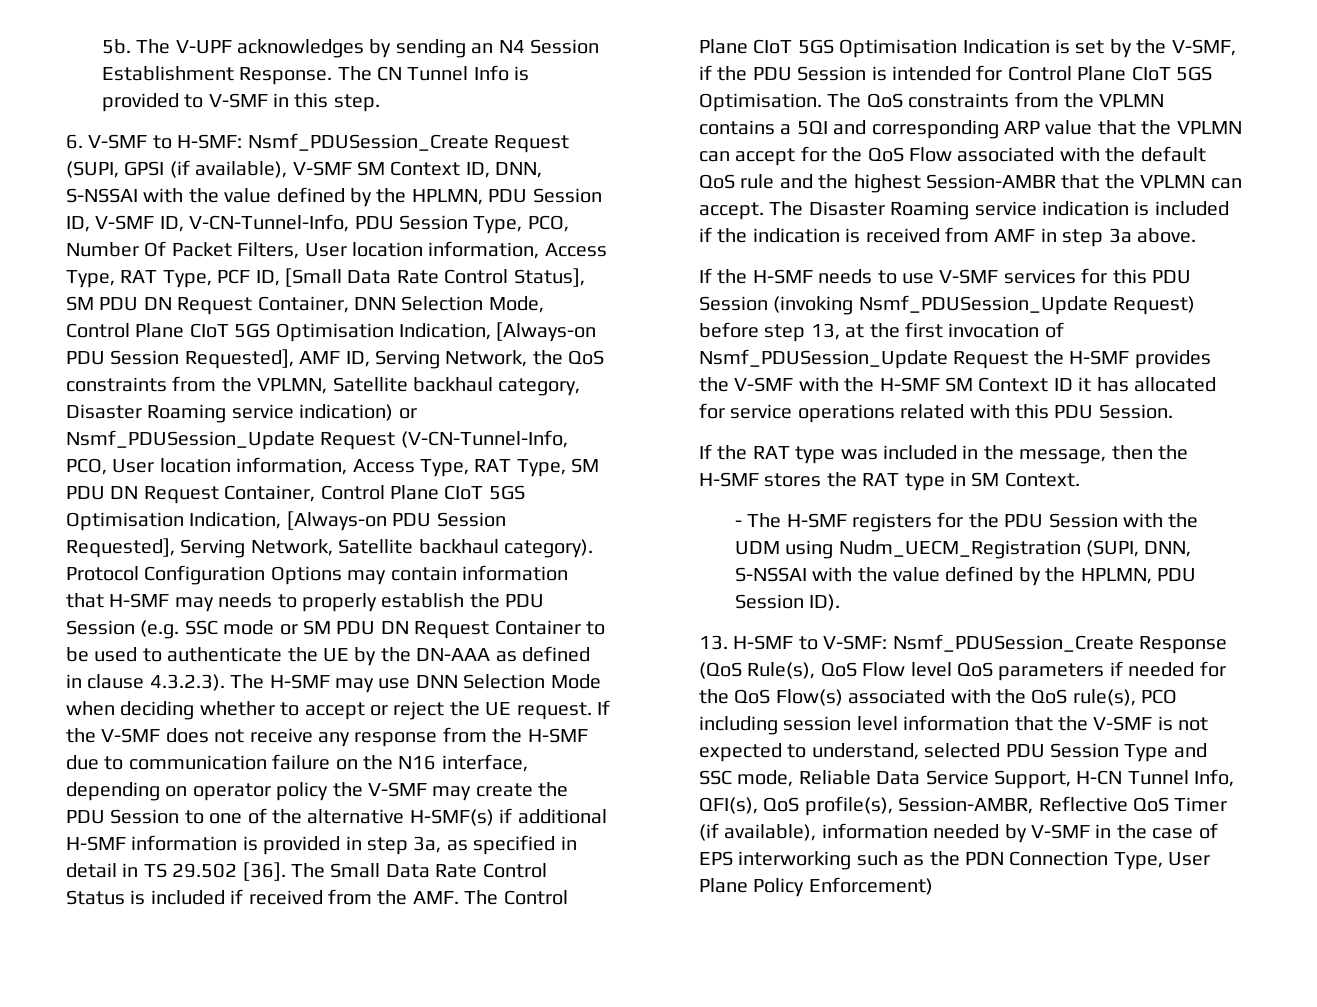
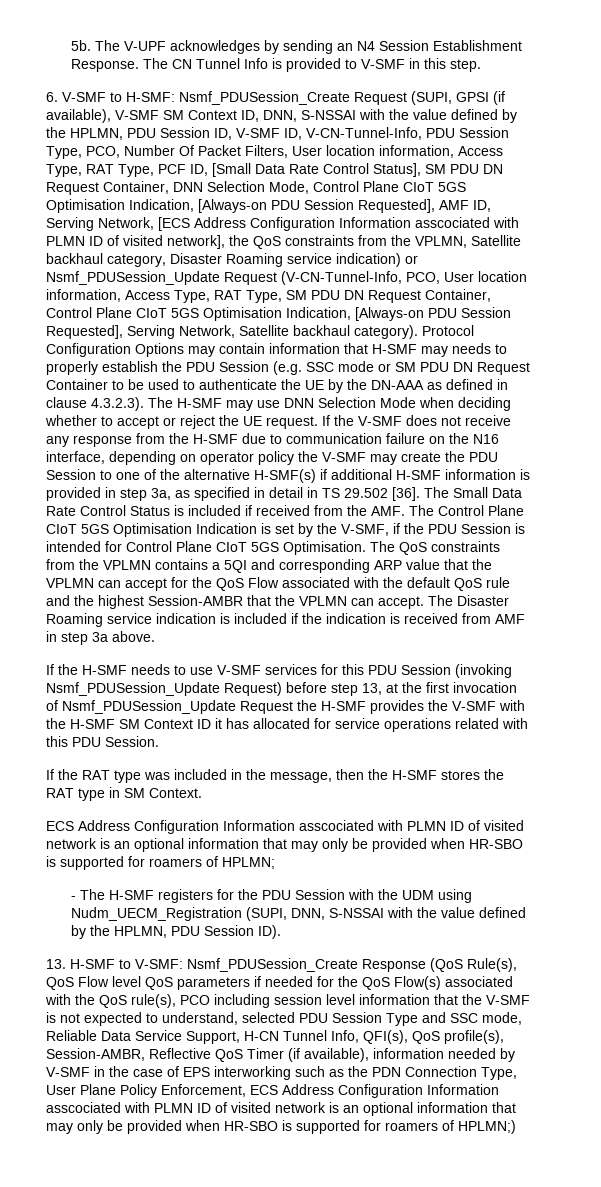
- Nsmf_PDUSession_Create Request (SUPI, GPSI (if available), V-SMF SM Context ID, DNN, S-NSSAI with the value defined by the HPLMN, PDU Session ID, V-SMF ID, V-CN-Tunnel-Info, PDU Session Type, PCO, Number Of Packet Filters, User location information, Access Type, RAT Type, PCF ID, [Small Data Rate Control Status], SM PDU DN Request Container, DNN Selection Mode, Control Plane CIoT 5GS Optimisation Indication, [Always-on PDU Session Requested], AMF ID, Serving Network, the QoS constraints from the VPLMN, Satellite backhaul category, Disaster Roaming service indication) or Nsmf_PDUSession_Update Request (V-CN-Tunnel-Info, PCO, User location information, Access Type, RAT Type, SM PDU DN Request Container, Control Plane CIoT 5GS Optimisation Indication, [Always-on PDU Session Requested], Serving Network, Satellite backhaul category).
+ Nsmf_PDUSession_Create Request (SUPI, GPSI (if available), V-SMF SM Context ID, DNN, S-NSSAI with the value defined by the HPLMN, PDU Session ID, V-SMF ID, V-CN-Tunnel-Info, PDU Session Type, PCO, Number Of Packet Filters, User location information, Access Type, RAT Type, PCF ID, [Small Data Rate Control Status], SM PDU DN Request Container, DNN Selection Mode, Control Plane CIoT 5GS Optimisation Indication, [Always-on PDU Session Requested], AMF ID, Serving Network, [ECS Address Configuration Information asscociated with PLMN ID of visited network], the QoS constraints from the VPLMN, Satellite backhaul category, Disaster Roaming service indication) or Nsmf_PDUSession_Update Request (V-CN-Tunnel-Info, PCO, User location information, Access Type, RAT Type, SM PDU DN Request Container, Control Plane CIoT 5GS Optimisation Indication, [Always-on PDU Session Requested], Serving Network, Satellite backhaul category).
+ ECS Address Configuration Information asscociated with PLMN ID of visited network is an optional information that may only be provided when HR-SBO is supported for roamers of HPLMN;
- Nsmf_PDUSession_Create Response (QoS Rule(s), QoS Flow level QoS parameters if needed for the QoS Flow(s) associated with the QoS rule(s), PCO including session level information that the V-SMF is not expected to understand, selected PDU Session Type and SSC mode, Reliable Data Service Support, H-CN Tunnel Info, QFI(s), QoS profile(s), Session-AMBR, Reflective QoS Timer (if available), information needed by V-SMF in the case of EPS interworking such as the PDN Connection Type, User Plane Policy Enforcement)
+ Nsmf_PDUSession_Create Response (QoS Rule(s), QoS Flow level QoS parameters if needed for the QoS Flow(s) associated with the QoS rule(s), PCO including session level information that the V-SMF is not expected to understand, selected PDU Session Type and SSC mode, Reliable Data Service Support, H-CN Tunnel Info, QFI(s), QoS profile(s), Session-AMBR, Reflective QoS Timer (if available), information needed by V-SMF in the case of EPS interworking such as the PDN Connection Type, User Plane Policy Enforcement, ECS Address Configuration Information asscociated with PLMN ID of visited network is an optional information that may only be provided when HR-SBO is supported for roamers of HPLMN;)

